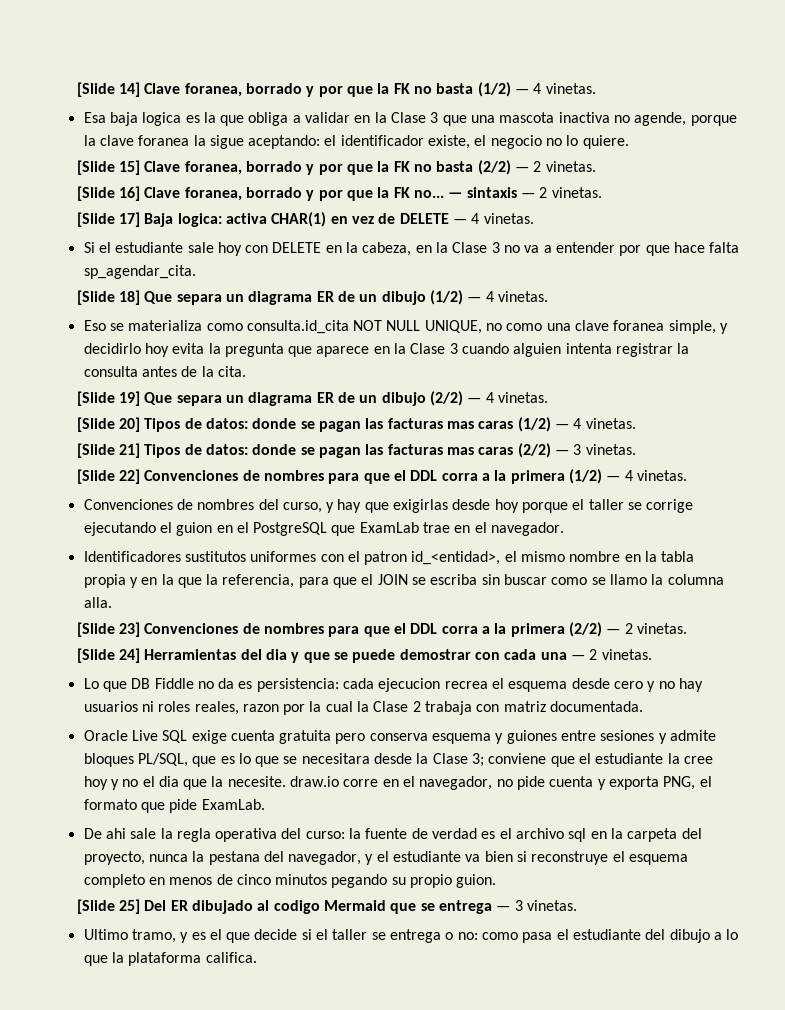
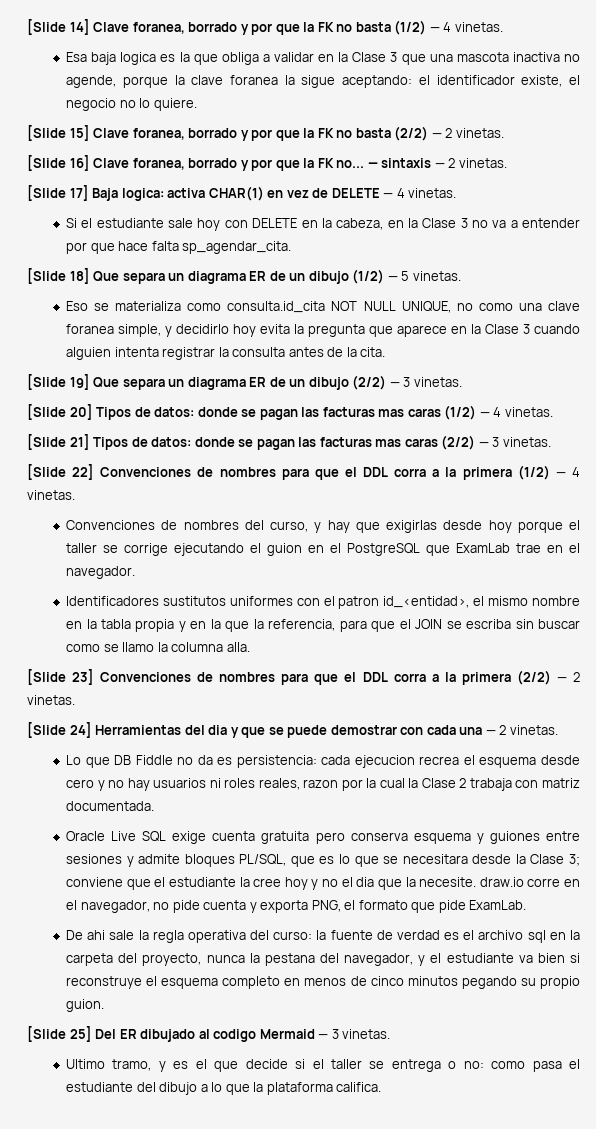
- [Slide 18] Que separa un diagrama ER de un dibujo (1/2) — 4 vinetas.
+ [Slide 18] Que separa un diagrama ER de un dibujo (1/2) — 5 vinetas.
- [Slide 19] Que separa un diagrama ER de un dibujo (2/2) — 4 vinetas.
+ [Slide 19] Que separa un diagrama ER de un dibujo (2/2) — 3 vinetas.
- [Slide 25] Del ER dibujado al codigo Mermaid que se entrega — 3 vinetas.
+ [Slide 25] Del ER dibujado al codigo Mermaid — 3 vinetas.

